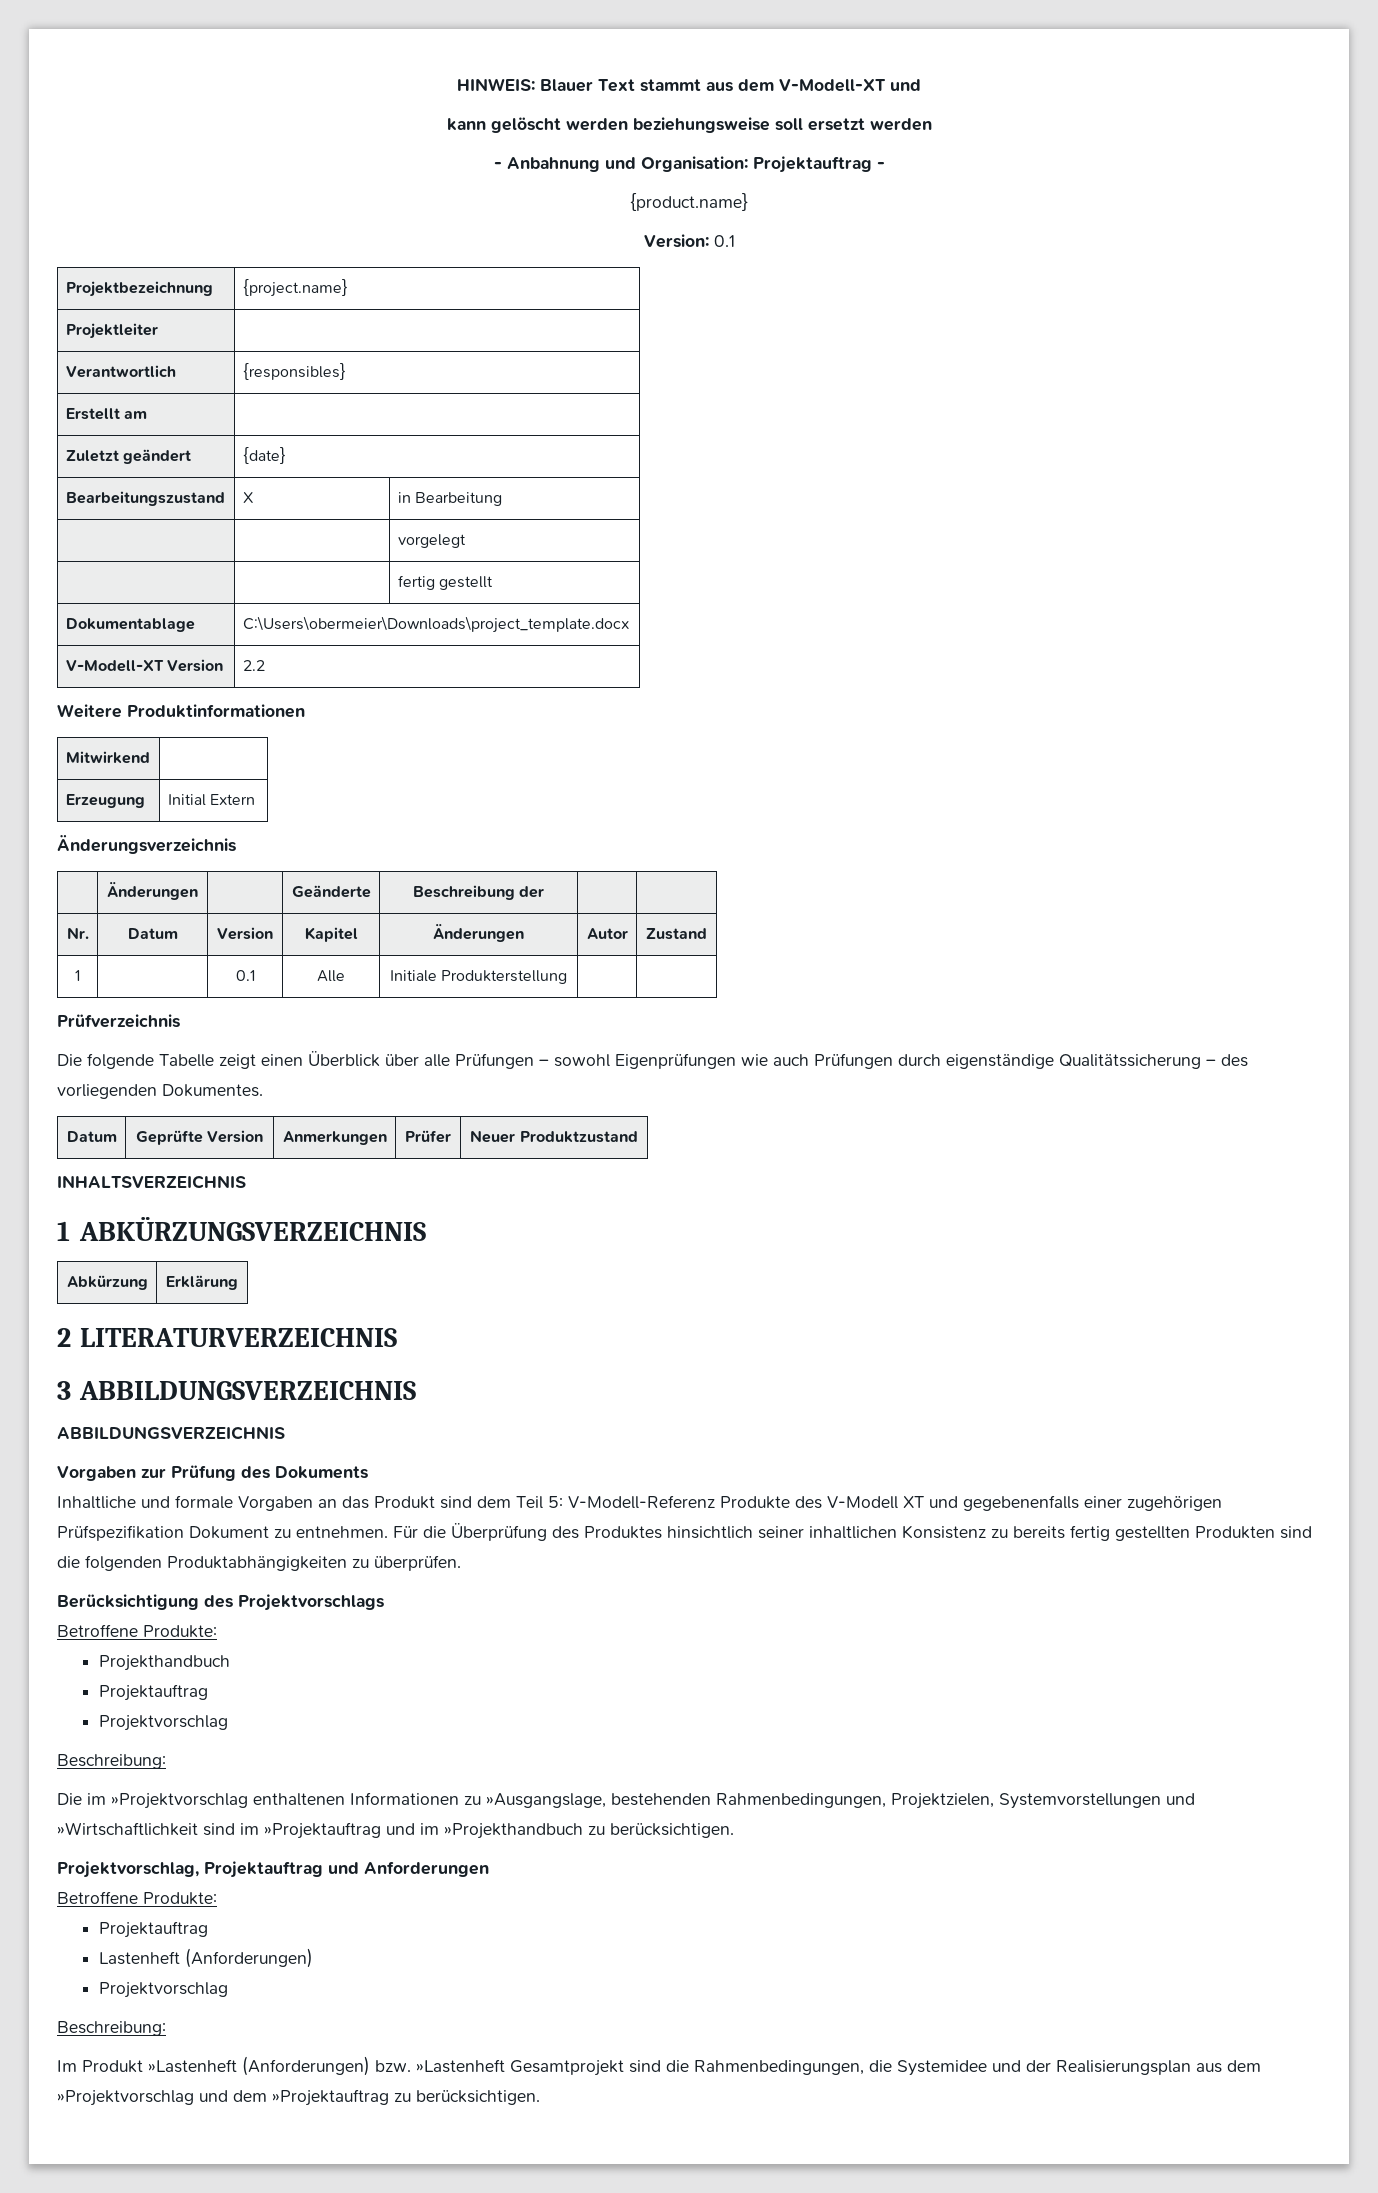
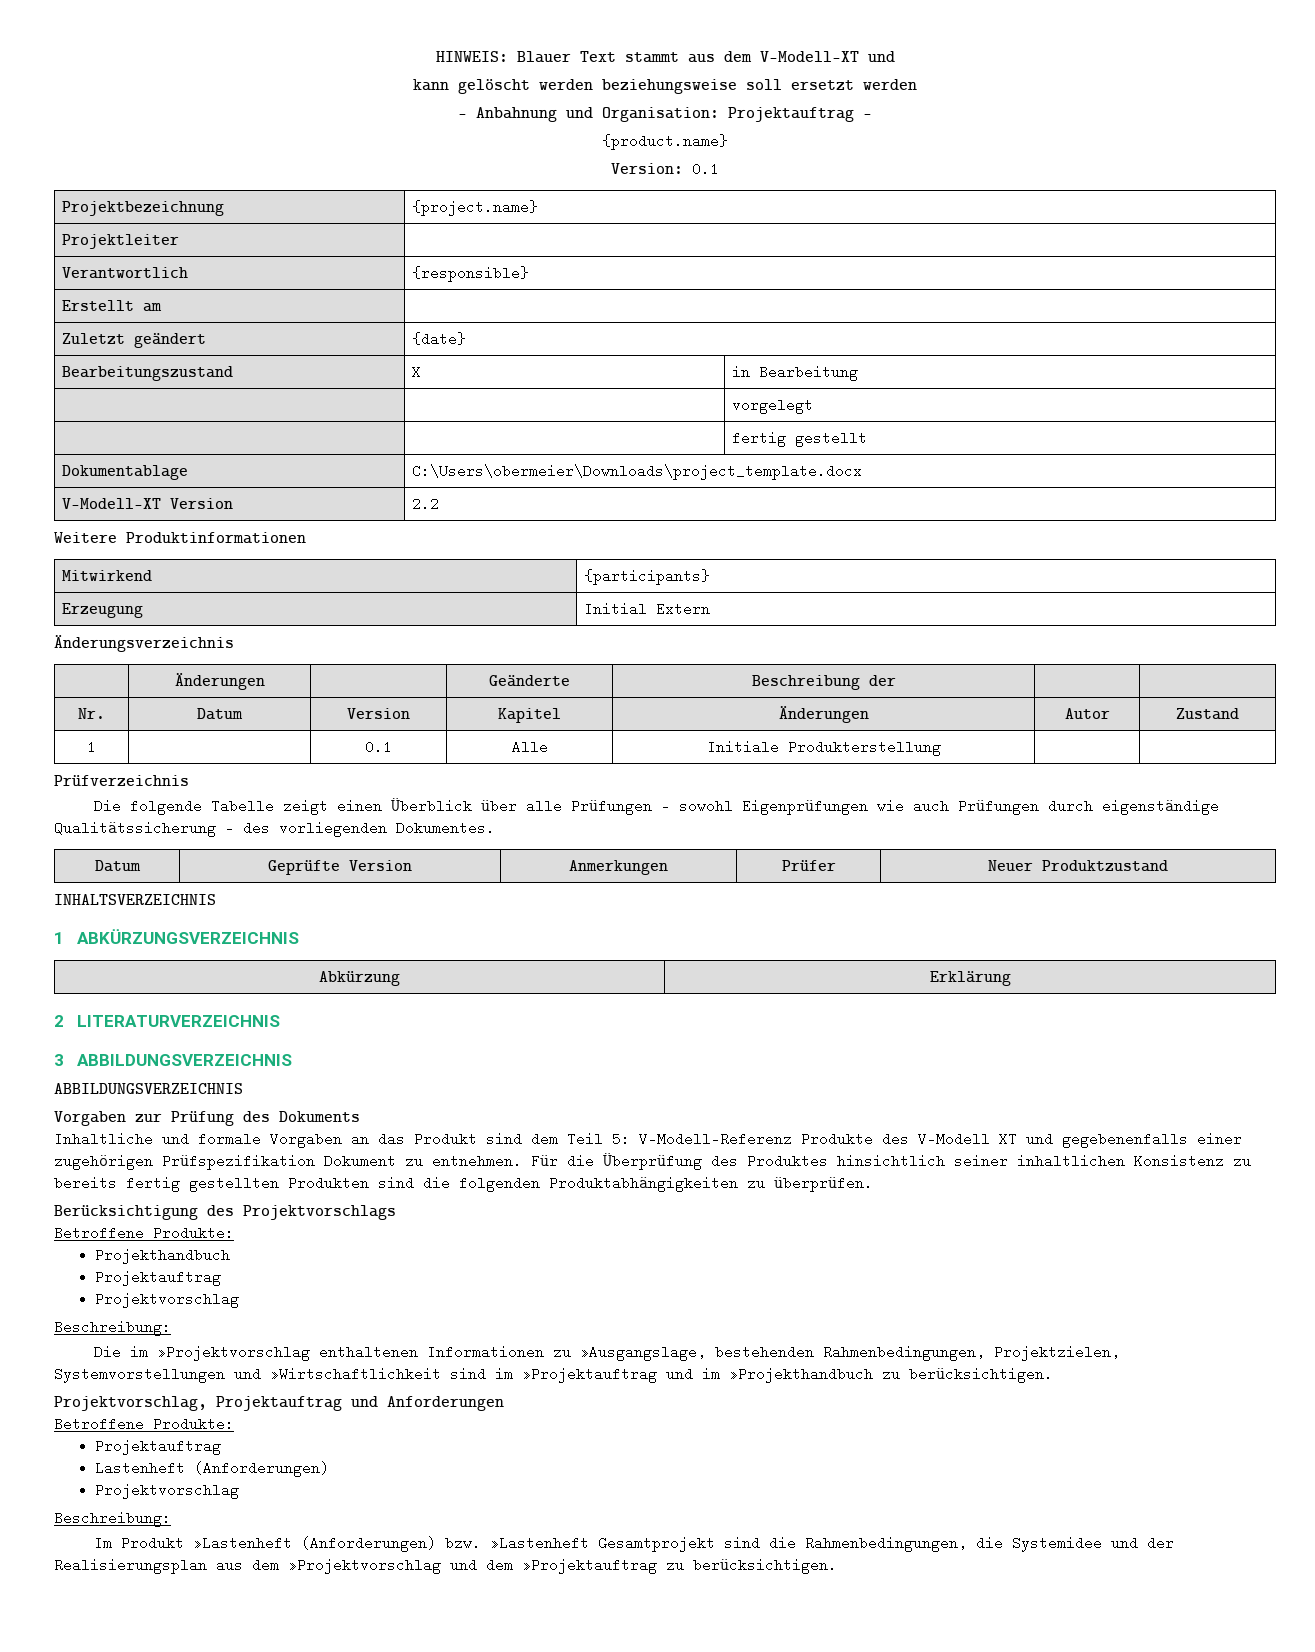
- Verantwortlich | {responsibles}
+ Verantwortlich | {responsible}
- Mitwirkend |
+ Mitwirkend | {participants}

